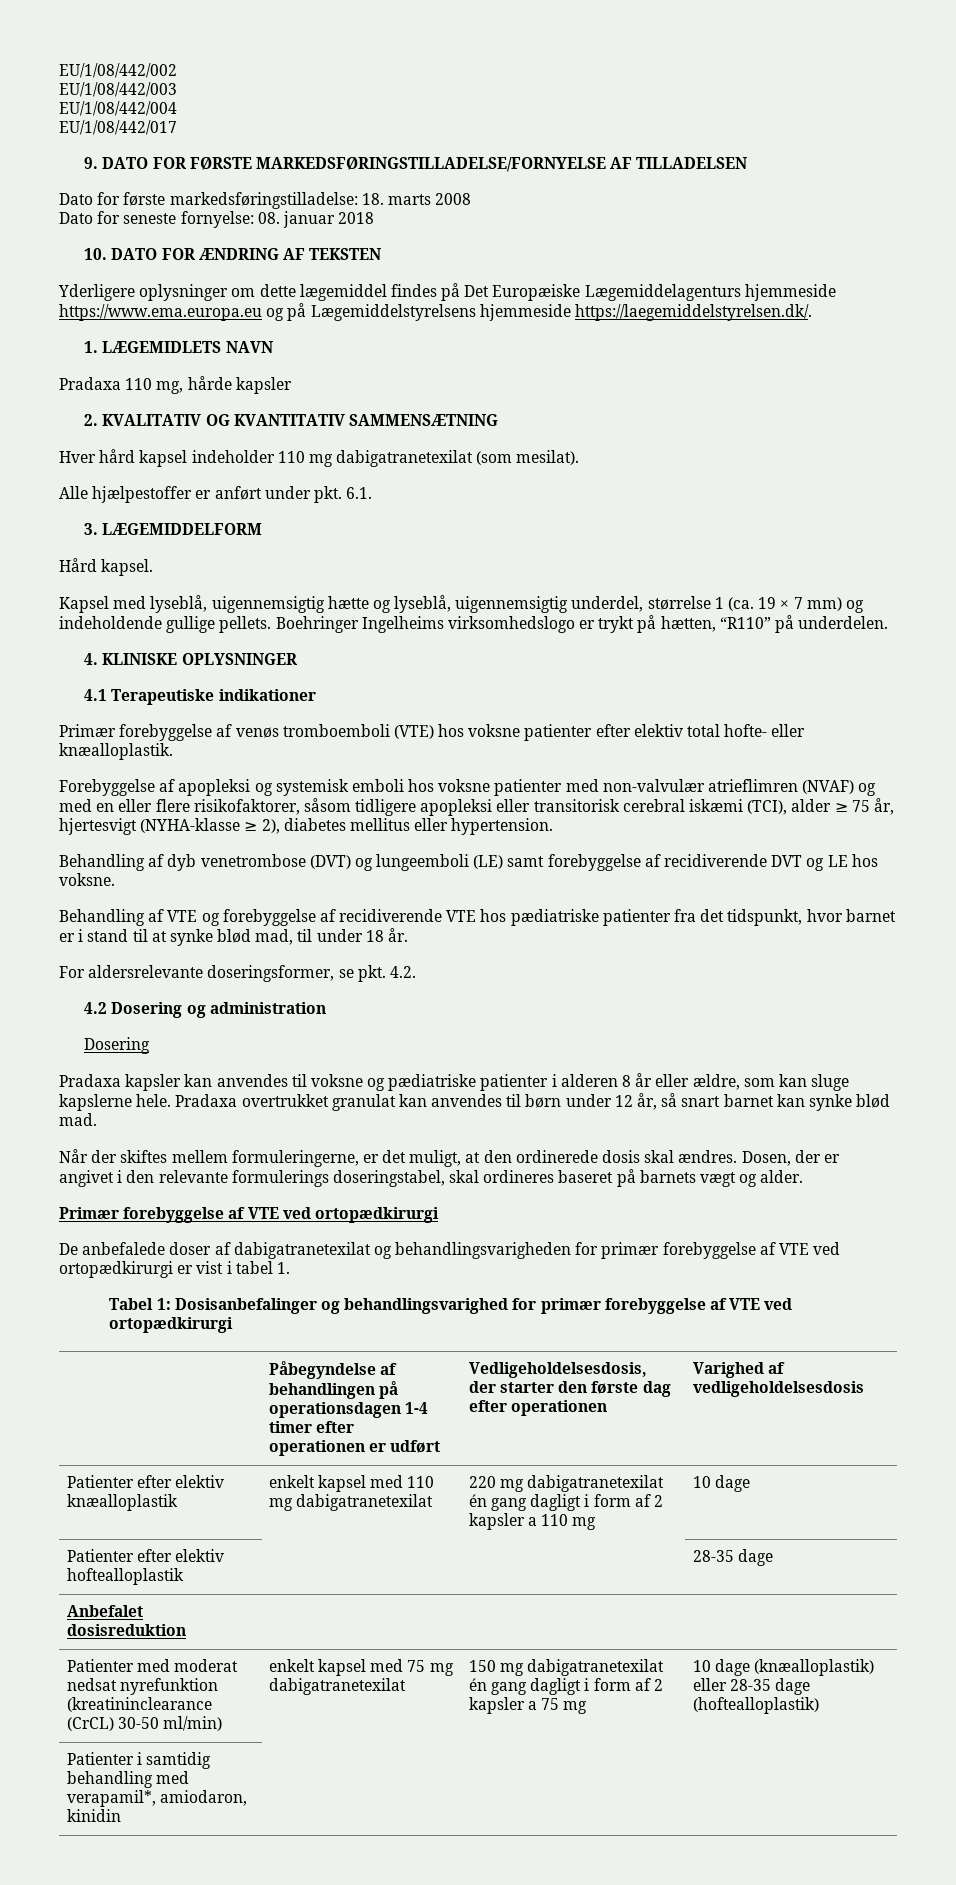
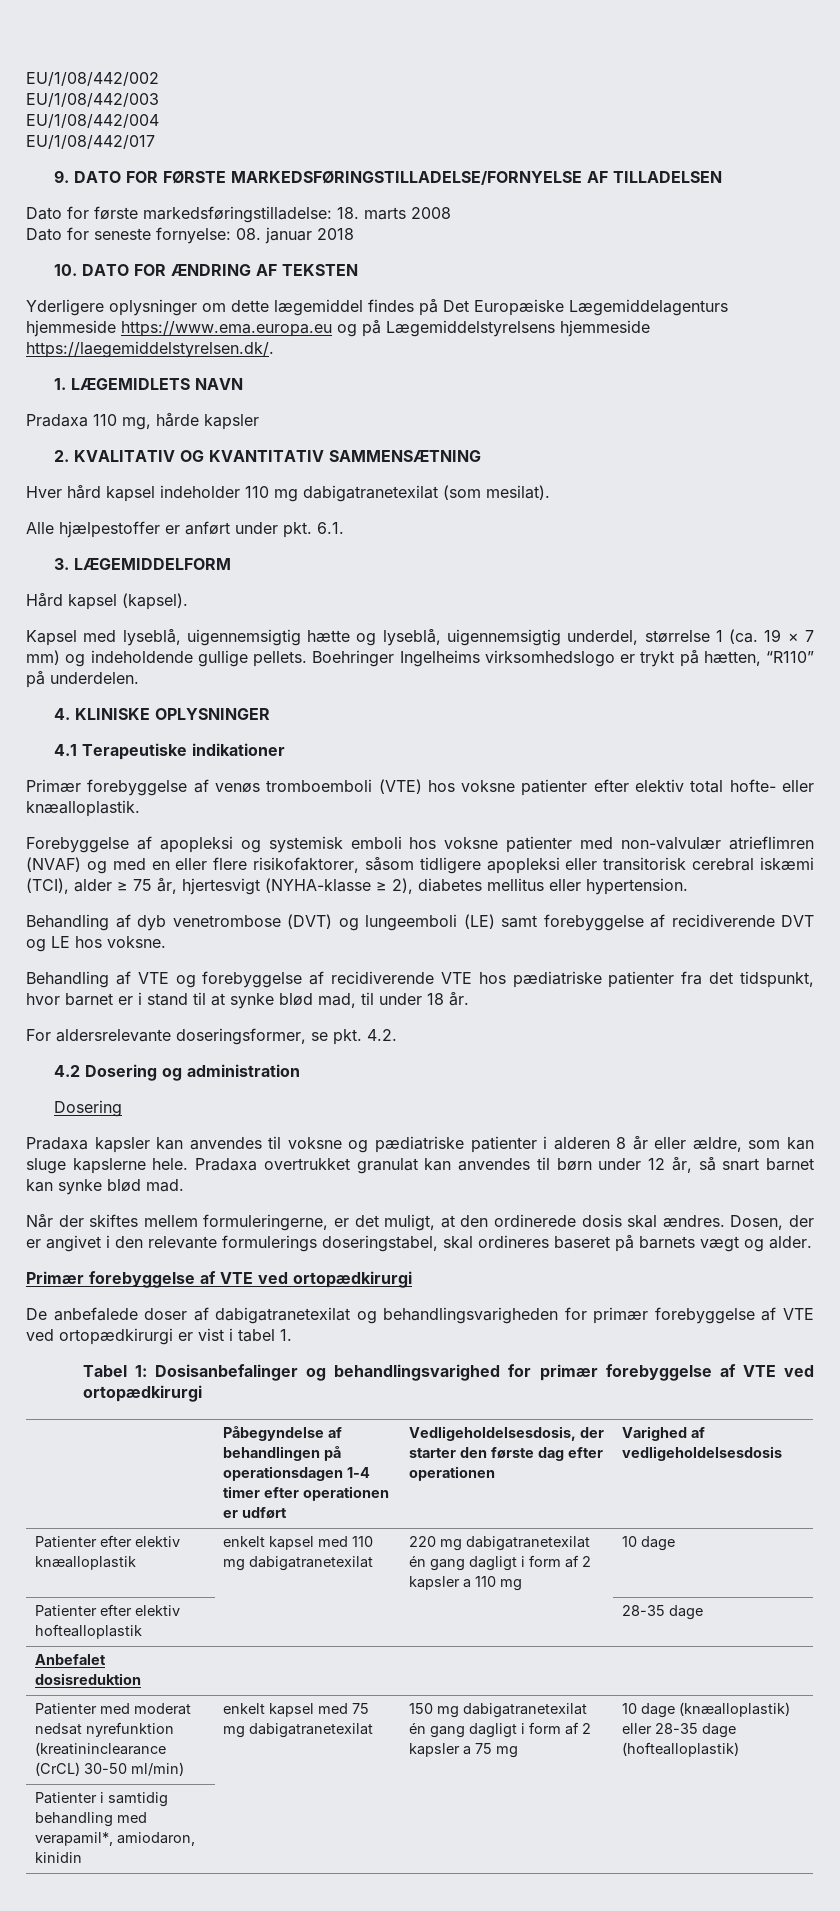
- Hård kapsel.
+ Hård kapsel (kapsel).

